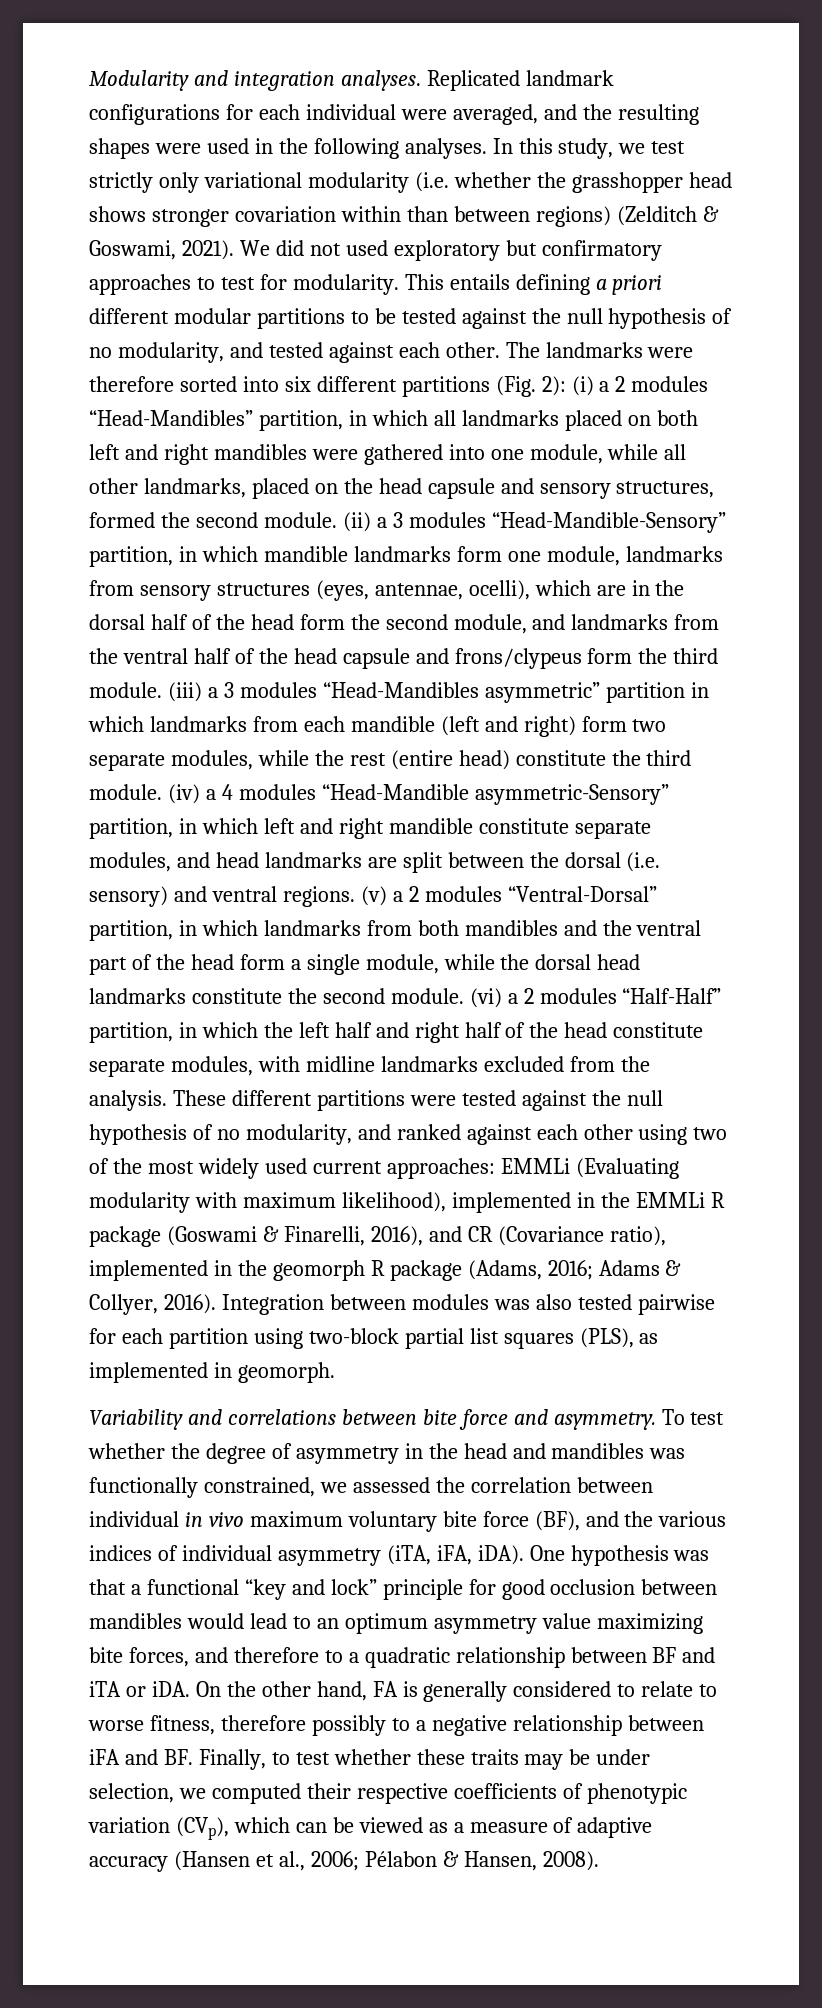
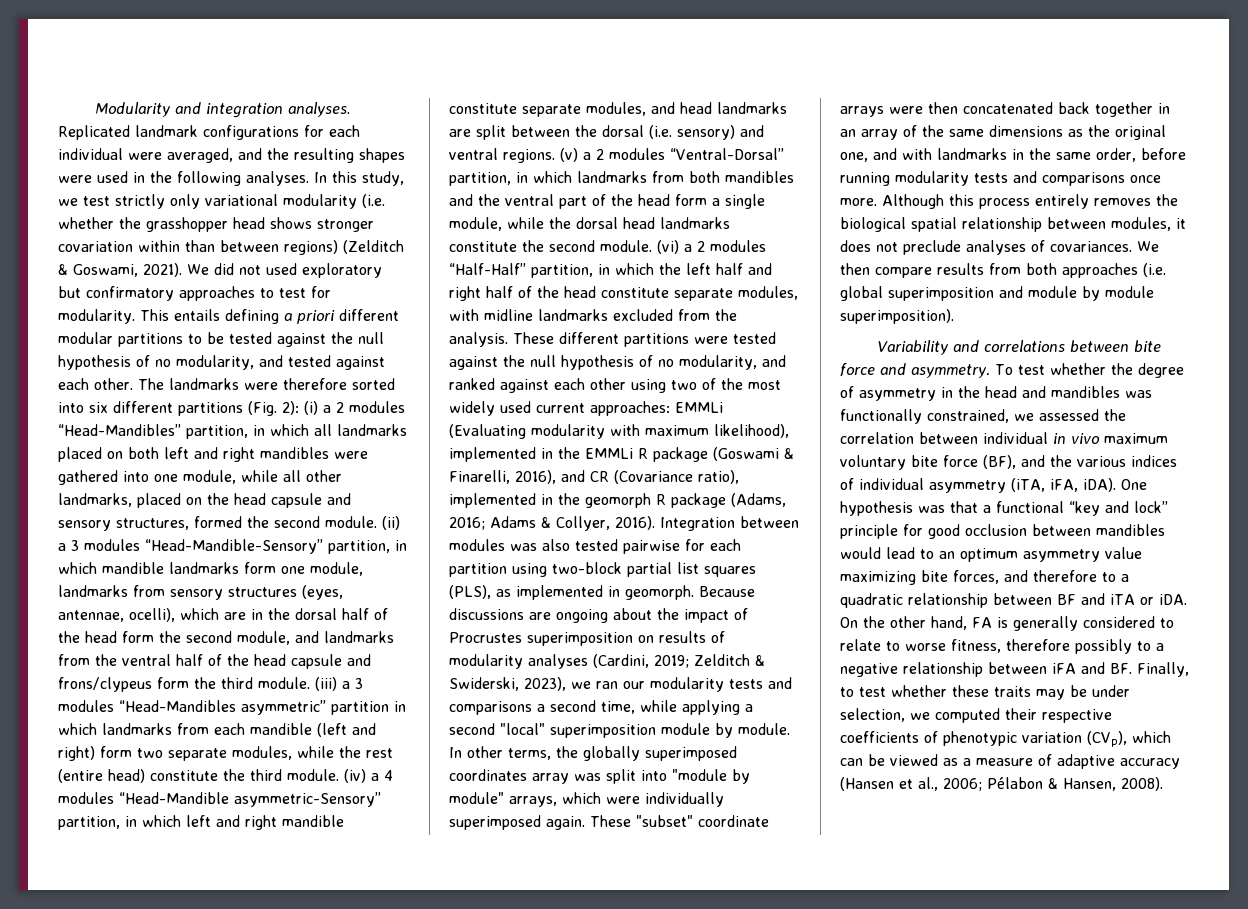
+ Because discussions are ongoing about the impact of Procrustes superimposition on results of modularity analyses (Cardini, 2019; Zelditch & Swiderski, 2023), we ran our modularity tests and comparisons a second time, while applying a second "local" superimposition module by module. In other terms, the globally superimposed coordinates array was split into "module by module" arrays, which were individually superimposed again. These "subset" coordinate arrays were then concatenated back together in an array of the same dimensions as the original one, and with landmarks in the same order, before running modularity tests and comparisons once more. Although this process entirely removes the biological spatial relationship between modules, it does not preclude analyses of covariances. We then compare results from both approaches (i.e. global superimposition and module by module superimposition).

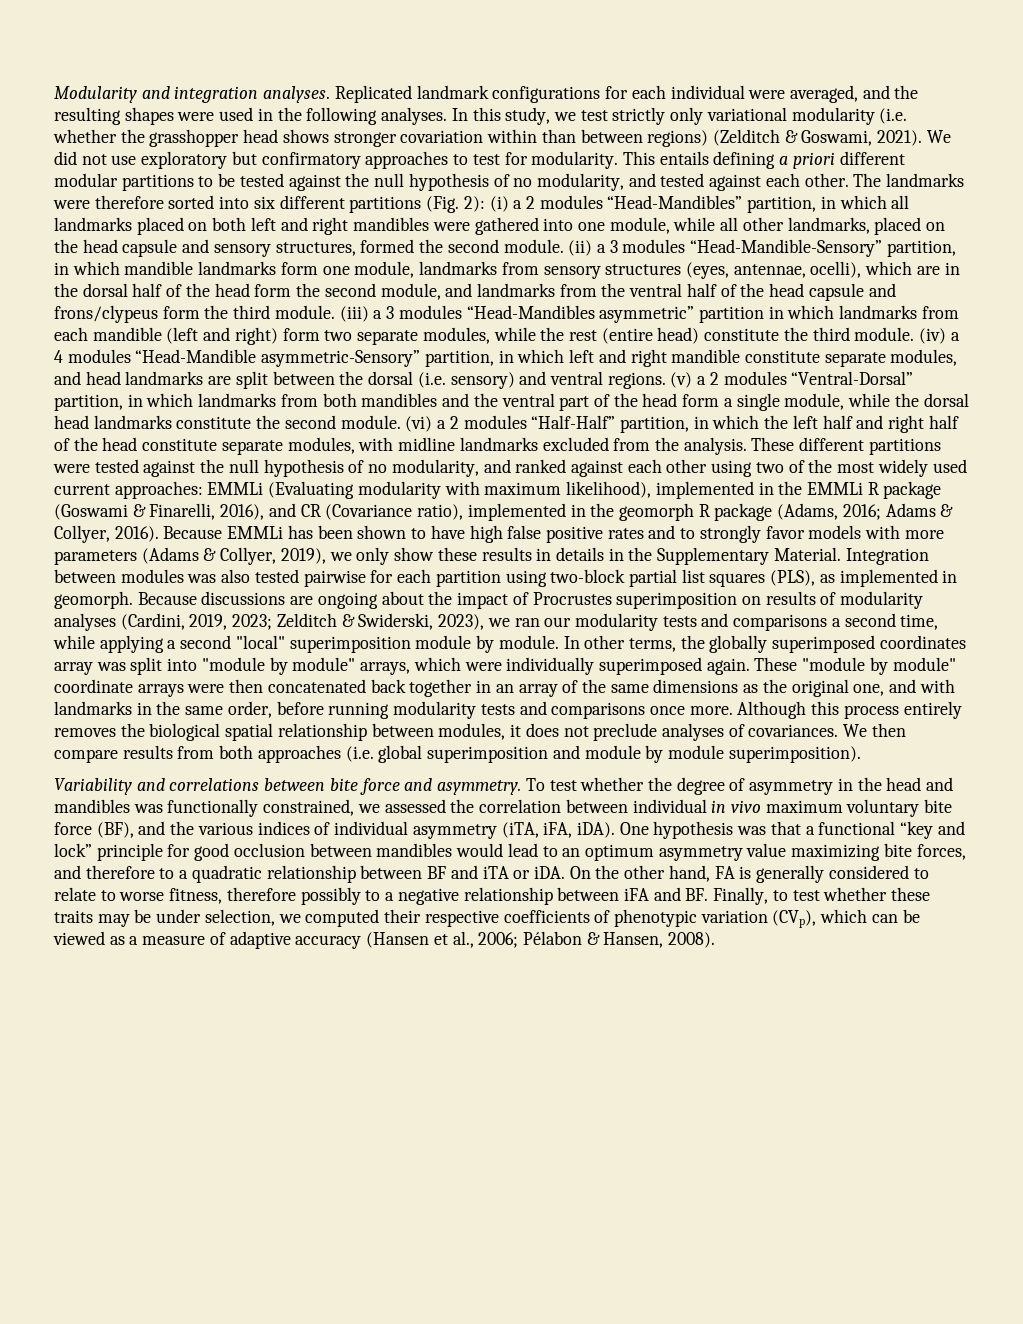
- We did not used exploratory but confirmatory approaches to test for modularity.
+ We did not use exploratory but confirmatory approaches to test for modularity.
+ Because EMMLi has been shown to have high false positive rates and to strongly favor models with more parameters (Adams & Collyer, 2019), we only show these results in details in the Supplementary Material.
- Because discussions are ongoing about the impact of Procrustes superimposition on results of modularity analyses (Cardini, 2019; Zelditch & Swiderski, 2023), we ran our modularity tests and comparisons a second time, while applying a second "local" superimposition module by module.
+ Because discussions are ongoing about the impact of Procrustes superimposition on results of modularity analyses (Cardini, 2019, 2023; Zelditch & Swiderski, 2023), we ran our modularity tests and comparisons a second time, while applying a second "local" superimposition module by module.
- These "subset" coordinate arrays were then concatenated back together in an array of the same dimensions as the original one, and with landmarks in the same order, before running modularity tests and comparisons once more.
+ These "module by module" coordinate arrays were then concatenated back together in an array of the same dimensions as the original one, and with landmarks in the same order, before running modularity tests and comparisons once more.

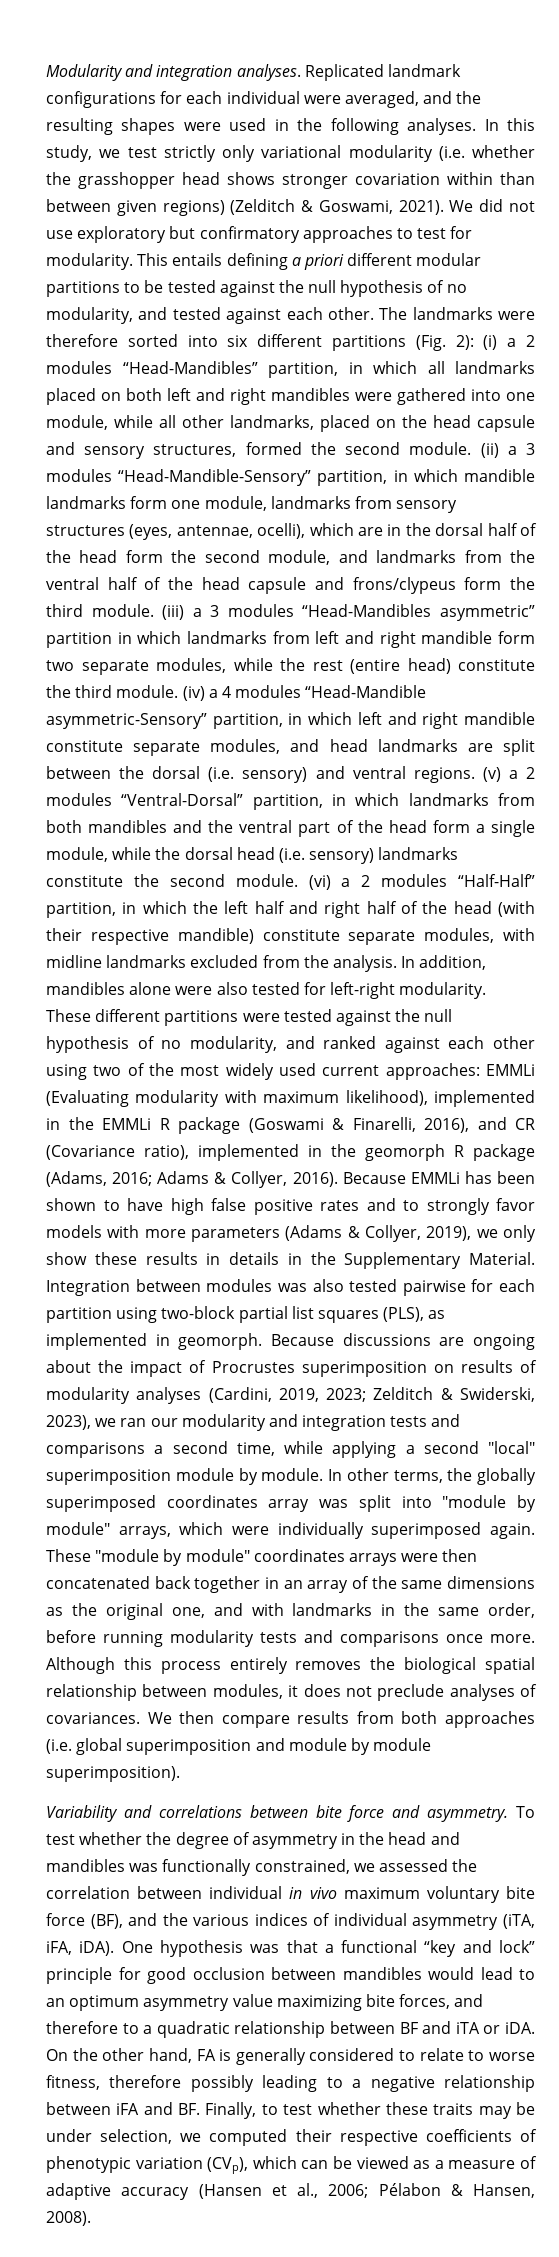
- In this study, we test strictly only variational modularity (i.e. whether the grasshopper head shows stronger covariation within than between regions) (Zelditch & Goswami, 2021).
+ In this study, we test strictly only variational modularity (i.e. whether the grasshopper head shows stronger covariation within than between given regions) (Zelditch & Goswami, 2021).
- (iii) a 3 modules “Head-Mandibles asymmetric” partition in which landmarks from each mandible (left and right) form two separate modules, while the rest (entire head) constitute the third module.
+ (iii) a 3 modules “Head-Mandibles asymmetric” partition in which landmarks from left and right mandible form two separate modules, while the rest (entire head) constitute the third module.
- (v) a 2 modules “Ventral-Dorsal” partition, in which landmarks from both mandibles and the ventral part of the head form a single module, while the dorsal head landmarks constitute the second module.
+ (v) a 2 modules “Ventral-Dorsal” partition, in which landmarks from both mandibles and the ventral part of the head form a single module, while the dorsal head (i.e. sensory) landmarks constitute the second module.
- (vi) a 2 modules “Half-Half” partition, in which the left half and right half of the head constitute separate modules, with midline landmarks excluded from the analysis.
+ (vi) a 2 modules “Half-Half” partition, in which the left half and right half of the head (with their respective mandible) constitute separate modules, with midline landmarks excluded from the analysis.
+ In addition, mandibles alone were also tested for left-right modularity.
- Because discussions are ongoing about the impact of Procrustes superimposition on results of modularity analyses (Cardini, 2019, 2023; Zelditch & Swiderski, 2023), we ran our modularity tests and comparisons a second time, while applying a second "local" superimposition module by module.
+ Because discussions are ongoing about the impact of Procrustes superimposition on results of modularity analyses (Cardini, 2019, 2023; Zelditch & Swiderski, 2023), we ran our modularity and integration tests and comparisons a second time, while applying a second "local" superimposition module by module.
- These "module by module" coordinate arrays were then concatenated back together in an array of the same dimensions as the original one, and with landmarks in the same order, before running modularity tests and comparisons once more.
+ These "module by module" coordinates arrays were then concatenated back together in an array of the same dimensions as the original one, and with landmarks in the same order, before running modularity tests and comparisons once more.
- On the other hand, FA is generally considered to relate to worse fitness, therefore possibly to a negative relationship between iFA and BF. Finally, to test whether these traits may be under selection, we computed their respective coefficients of phenotypic variation (CVp), which can be viewed as a measure of adaptive accuracy (Hansen et al., 2006; Pélabon & Hansen, 2008).
+ On the other hand, FA is generally considered to relate to worse fitness, therefore possibly leading to a negative relationship between iFA and BF. Finally, to test whether these traits may be under selection, we computed their respective coefficients of phenotypic variation (CVp), which can be viewed as a measure of adaptive accuracy (Hansen et al., 2006; Pélabon & Hansen, 2008).

